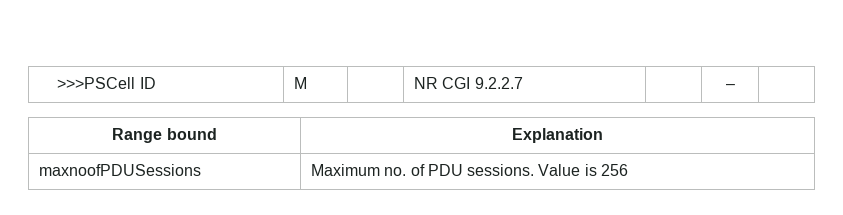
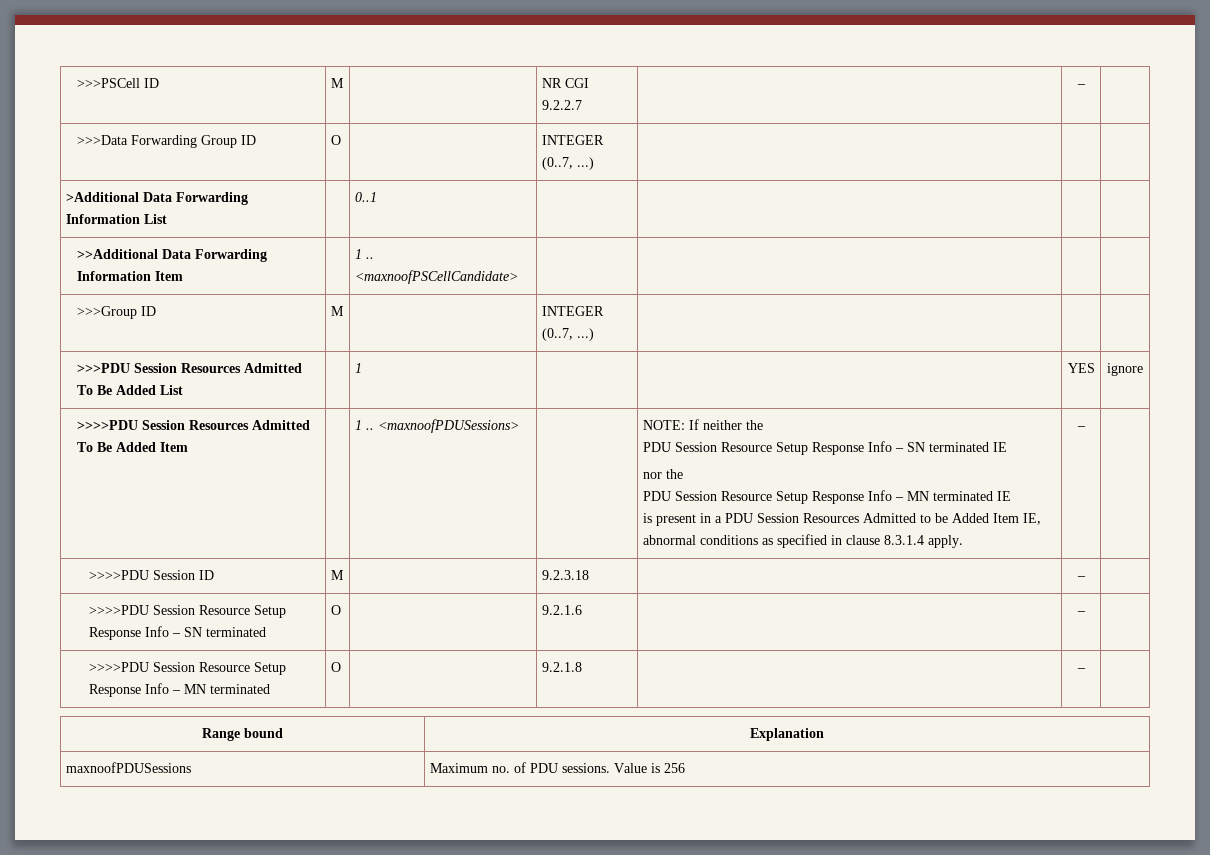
+ >>>Data Forwarding Group ID | O | | INTEGER (0..7, ...) | | |
+ >Additional Data Forwarding Information List | | 0..1 | | | |
+ >>Additional Data Forwarding Information Item | | 1 .. <maxnoofPSCellCandidate> | | | |
+ >>>Group ID | M | | INTEGER (0..7, ...) | | |
+ >>>PDU Session Resources Admitted To Be Added List | | 1 | | | YES | ignore
+ >>>>PDU Session Resources Admitted To Be Added Item | | 1 .. <maxnoofPDUSessions> | | NOTE: If neither the
+ PDU Session Resource Setup Response Info – SN terminated IE
+ nor the
+ PDU Session Resource Setup Response Info – MN terminated IE
+ is present in a PDU Session Resources Admitted to be Added Item IE, abnormal conditions as specified in clause 8.3.1.4 apply. | – |
+ >>>>PDU Session ID | M | | 9.2.3.18 | | – |
+ >>>>PDU Session Resource Setup Response Info – SN terminated | O | | 9.2.1.6 | | – |
+ >>>>PDU Session Resource Setup Response Info – MN terminated | O | | 9.2.1.8 | | – |

